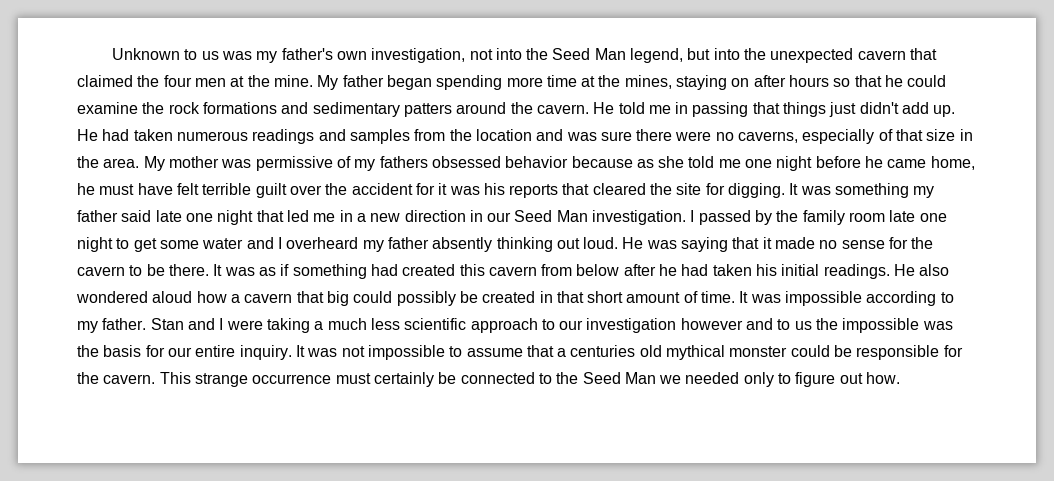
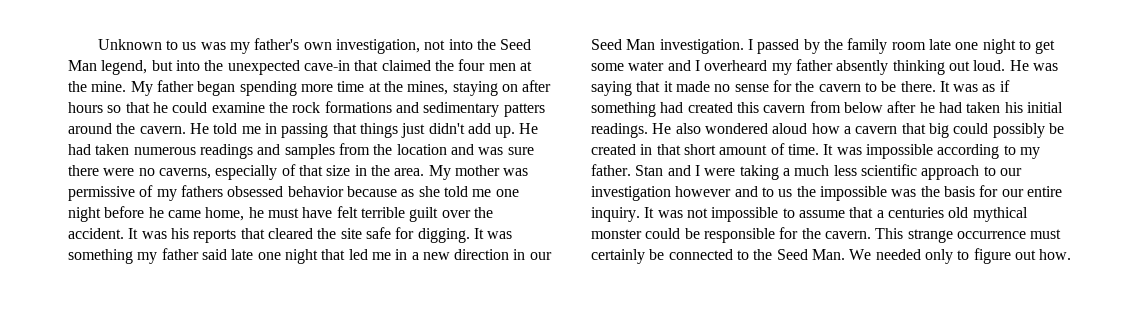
- Unknown to us was my father's own investigation, not into the Seed Man legend, but into the unexpected cavern that claimed the four men at the mine.
+ Unknown to us was my father's own investigation, not into the Seed Man legend, but into the unexpected cave-in that claimed the four men at the mine.
- My mother was permissive of my fathers obsessed behavior because as she told me one night before he came home, he must have felt terrible guilt over the accident for it was his reports that cleared the site for digging.
+ My mother was permissive of my fathers obsessed behavior because as she told me one night before he came home, he must have felt terrible guilt over the accident. It was his reports that cleared the site safe for digging.
- This strange occurrence must certainly be connected to the Seed Man we needed only to figure out how.
+ This strange occurrence must certainly be connected to the Seed Man. We needed only to figure out how.

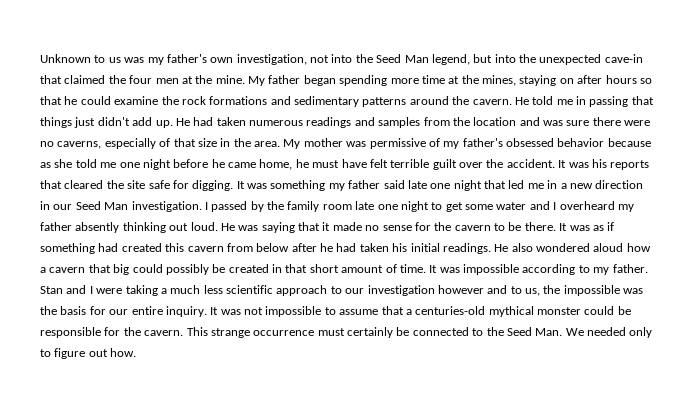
- My father began spending more time at the mines, staying on after hours so that he could examine the rock formations and sedimentary patters around the cavern.
+ My father began spending more time at the mines, staying on after hours so that he could examine the rock formations and sedimentary patterns around the cavern.
- My mother was permissive of my fathers obsessed behavior because as she told me one night before he came home, he must have felt terrible guilt over the accident.
+ My mother was permissive of my father's obsessed behavior because as she told me one night before he came home, he must have felt terrible guilt over the accident.
- Stan and I were taking a much less scientific approach to our investigation however and to us the impossible was the basis for our entire inquiry.
+ Stan and I were taking a much less scientific approach to our investigation however and to us, the impossible was the basis for our entire inquiry.
- It was not impossible to assume that a centuries old mythical monster could be responsible for the cavern.
+ It was not impossible to assume that a centuries-old mythical monster could be responsible for the cavern.

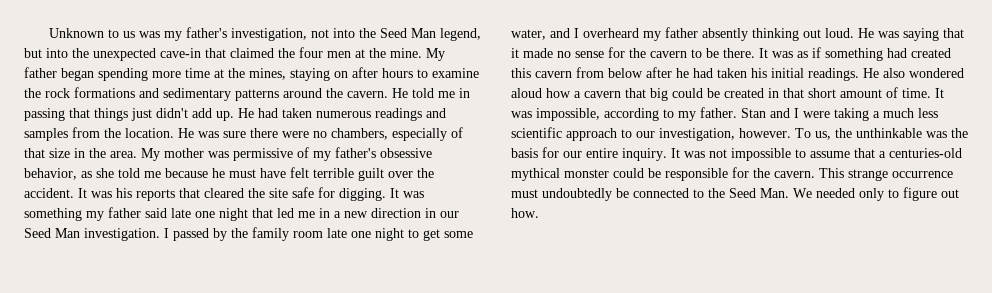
- Unknown to us was my father's own investigation, not into the Seed Man legend, but into the unexpected cave-in that claimed the four men at the mine.
+ Unknown to us was my father's investigation, not into the Seed Man legend, but into the unexpected cave-in that claimed the four men at the mine.
- My father began spending more time at the mines, staying on after hours so that he could examine the rock formations and sedimentary patterns around the cavern.
+ My father began spending more time at the mines, staying on after hours to examine the rock formations and sedimentary patterns around the cavern.
- He had taken numerous readings and samples from the location and was sure there were no caverns, especially of that size in the area.
+ He had taken numerous readings and samples from the location. He was sure there were no chambers, especially of that size in the area.
- My mother was permissive of my father's obsessed behavior because as she told me one night before he came home, he must have felt terrible guilt over the accident.
+ My mother was permissive of my father's obsessive behavior, as she told me because he must have felt terrible guilt over the accident.
- I passed by the family room late one night to get some water and I overheard my father absently thinking out loud.
+ I passed by the family room late one night to get some water, and I overheard my father absently thinking out loud.
- He also wondered aloud how a cavern that big could possibly be created in that short amount of time.
+ He also wondered aloud how a cavern that big could be created in that short amount of time.
- It was impossible according to my father.
+ It was impossible, according to my father.
- Stan and I were taking a much less scientific approach to our investigation however and to us, the impossible was the basis for our entire inquiry.
+ Stan and I were taking a much less scientific approach to our investigation, however. To us, the unthinkable was the basis for our entire inquiry.
- This strange occurrence must certainly be connected to the Seed Man. We needed only to figure out how.
+ This strange occurrence must undoubtedly be connected to the Seed Man. We needed only to figure out how.

